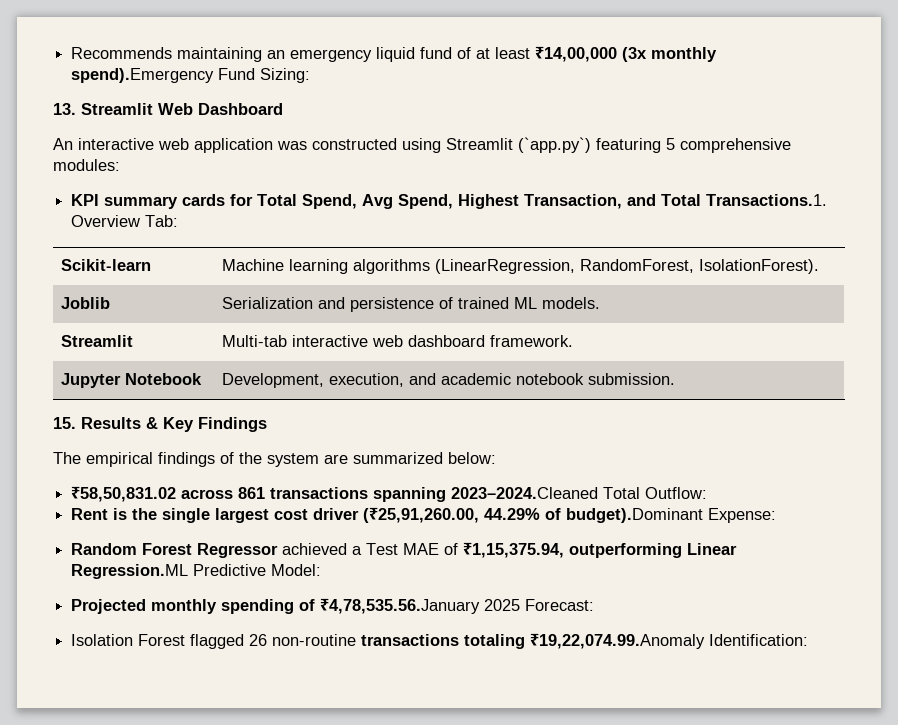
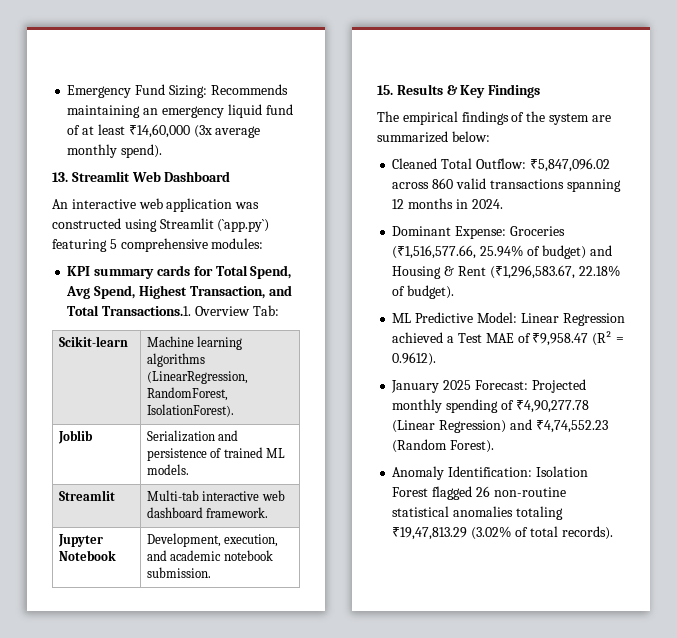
- Recommends maintaining an emergency liquid fund of at least ₹14,00,000 (3x monthly spend).Emergency Fund Sizing:
+ Emergency Fund Sizing: Recommends maintaining an emergency liquid fund of at least ₹14,60,000 (3x average monthly spend).
- ₹58,50,831.02 across 861 transactions spanning 2023–2024.Cleaned Total Outflow:
- Rent is the single largest cost driver (₹25,91,260.00, 44.29% of budget).Dominant Expense:
- Random Forest Regressor achieved a Test MAE of ₹1,15,375.94, outperforming Linear Regression.ML Predictive Model:
- Projected monthly spending of ₹4,78,535.56.January 2025 Forecast:
- Isolation Forest flagged 26 non-routine transactions totaling ₹19,22,074.99.Anomaly Identification:
+ Cleaned Total Outflow: ₹5,847,096.02 across 860 valid transactions spanning 12 months in 2024.
+ Dominant Expense: Groceries (₹1,516,577.66, 25.94% of budget) and Housing & Rent (₹1,296,583.67, 22.18% of budget).
+ ML Predictive Model: Linear Regression achieved a Test MAE of ₹9,958.47 (R² = 0.9612).
+ January 2025 Forecast: Projected monthly spending of ₹4,90,277.78 (Linear Regression) and ₹4,74,552.23 (Random Forest).
+ Anomaly Identification: Isolation Forest flagged 26 non-routine statistical anomalies totaling ₹19,47,813.29 (3.02% of total records).

